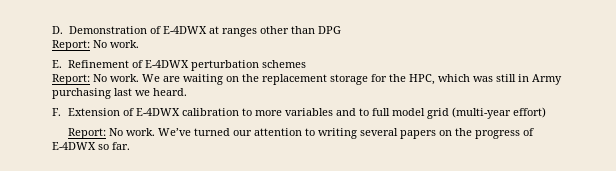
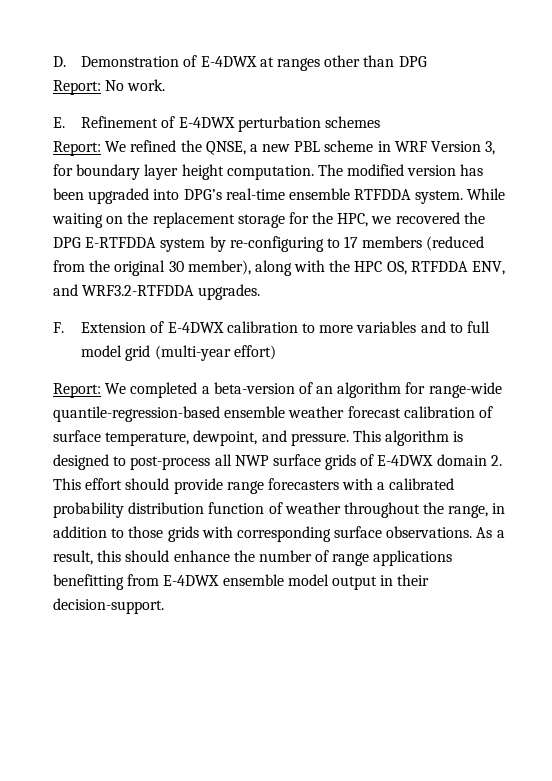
- Report: No work. We are waiting on the replacement storage for the HPC, which was still in Army purchasing last we heard.
+ Report: We refined the QNSE, a new PBL scheme in WRF Version 3, for boundary layer height computation. The modified version has been upgraded into DPG’s real-time ensemble RTFDDA system. While waiting on the replacement storage for the HPC, we recovered the DPG E-RTFDDA system by re-configuring to 17 members (reduced from the original 30 member), along with the HPC OS, RTFDDA ENV, and WRF3.2-RTFDDA upgrades.
- Report: No work. We’ve turned our attention to writing several papers on the progress of E-4DWX so far.
+ Report: We completed a beta-version of an algorithm for range-wide quantile-regression-based ensemble weather forecast calibration of surface temperature, dewpoint, and pressure. This algorithm is designed to post-process all NWP surface grids of E-4DWX domain 2. This effort should provide range forecasters with a calibrated probability distribution function of weather throughout the range, in addition to those grids with corresponding surface observations. As a result, this should enhance the number of range applications benefitting from E-4DWX ensemble model output in their decision-support.

